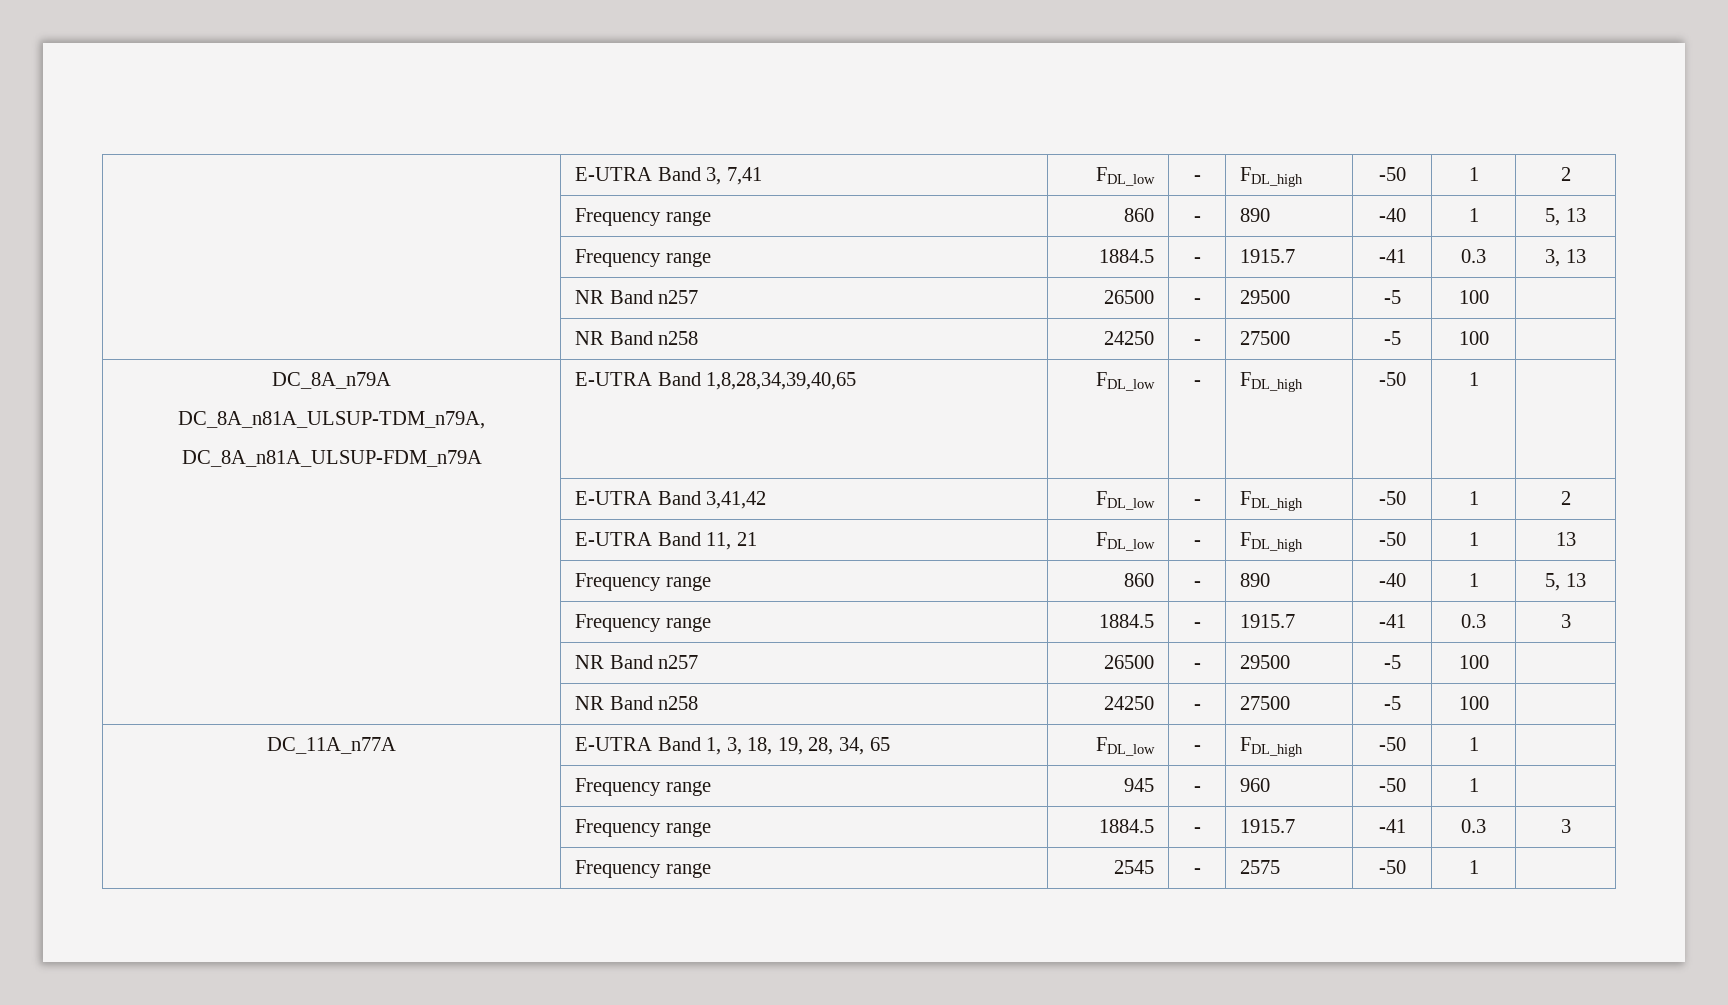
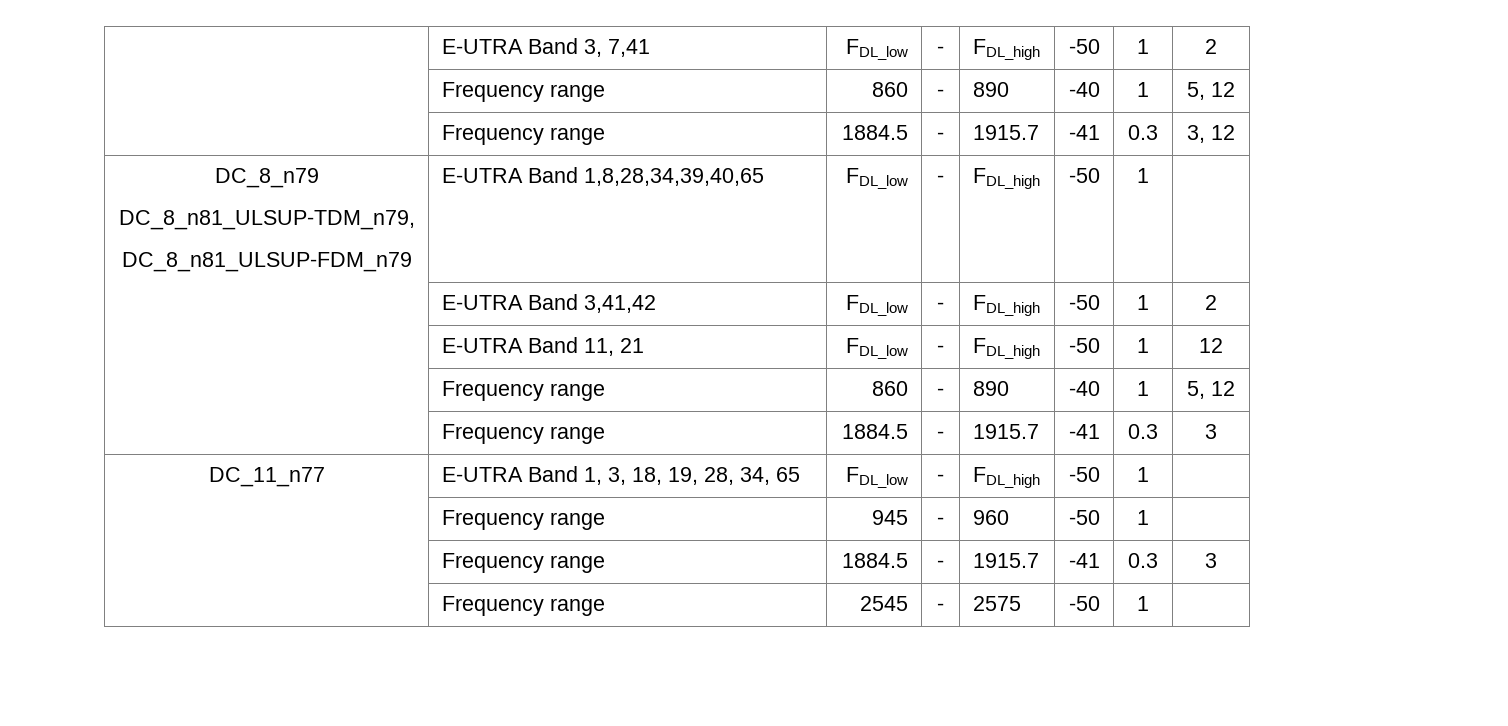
  | E-UTRA Band 3, 7,41 | FDL_low | - | FDL_high | -50 | 1 | 2
- | Frequency range | 860 | - | 890 | -40 | 1 | 5, 13
+ | Frequency range | 860 | - | 890 | -40 | 1 | 5, 12
- | Frequency range | 1884.5 | - | 1915.7 | -41 | 0.3 | 3, 13
- | NR Band n257 | 26500 | - | 29500 | -5 | 100 |
- | NR Band n258 | 24250 | - | 27500 | -5 | 100 |
- DC_8A_n79A
- DC_8A_n81A_ULSUP-TDM_n79A,
- DC_8A_n81A_ULSUP-FDM_n79A | E-UTRA Band 1,8,28,34,39,40,65 | FDL_low | - | FDL_high | -50 | 1 |
+ | Frequency range | 1884.5 | - | 1915.7 | -41 | 0.3 | 3, 12
+ DC_8_n79
+ DC_8_n81_ULSUP-TDM_n79,
+ DC_8_n81_ULSUP-FDM_n79 | E-UTRA Band 1,8,28,34,39,40,65 | FDL_low | - | FDL_high | -50 | 1 |
- | E-UTRA Band 11, 21 | FDL_low | - | FDL_high | -50 | 1 | 13
- | Frequency range | 860 | - | 890 | -40 | 1 | 5, 13
+ | E-UTRA Band 11, 21 | FDL_low | - | FDL_high | -50 | 1 | 12
+ | Frequency range | 860 | - | 890 | -40 | 1 | 5, 12
  | Frequency range | 1884.5 | - | 1915.7 | -41 | 0.3 | 3
- | NR Band n257 | 26500 | - | 29500 | -5 | 100 |
- | NR Band n258 | 24250 | - | 27500 | -5 | 100 |
- DC_11A_n77A | E-UTRA Band 1, 3, 18, 19, 28, 34, 65 | FDL_low | - | FDL_high | -50 | 1 |
+ DC_11_n77 | E-UTRA Band 1, 3, 18, 19, 28, 34, 65 | FDL_low | - | FDL_high | -50 | 1 |

